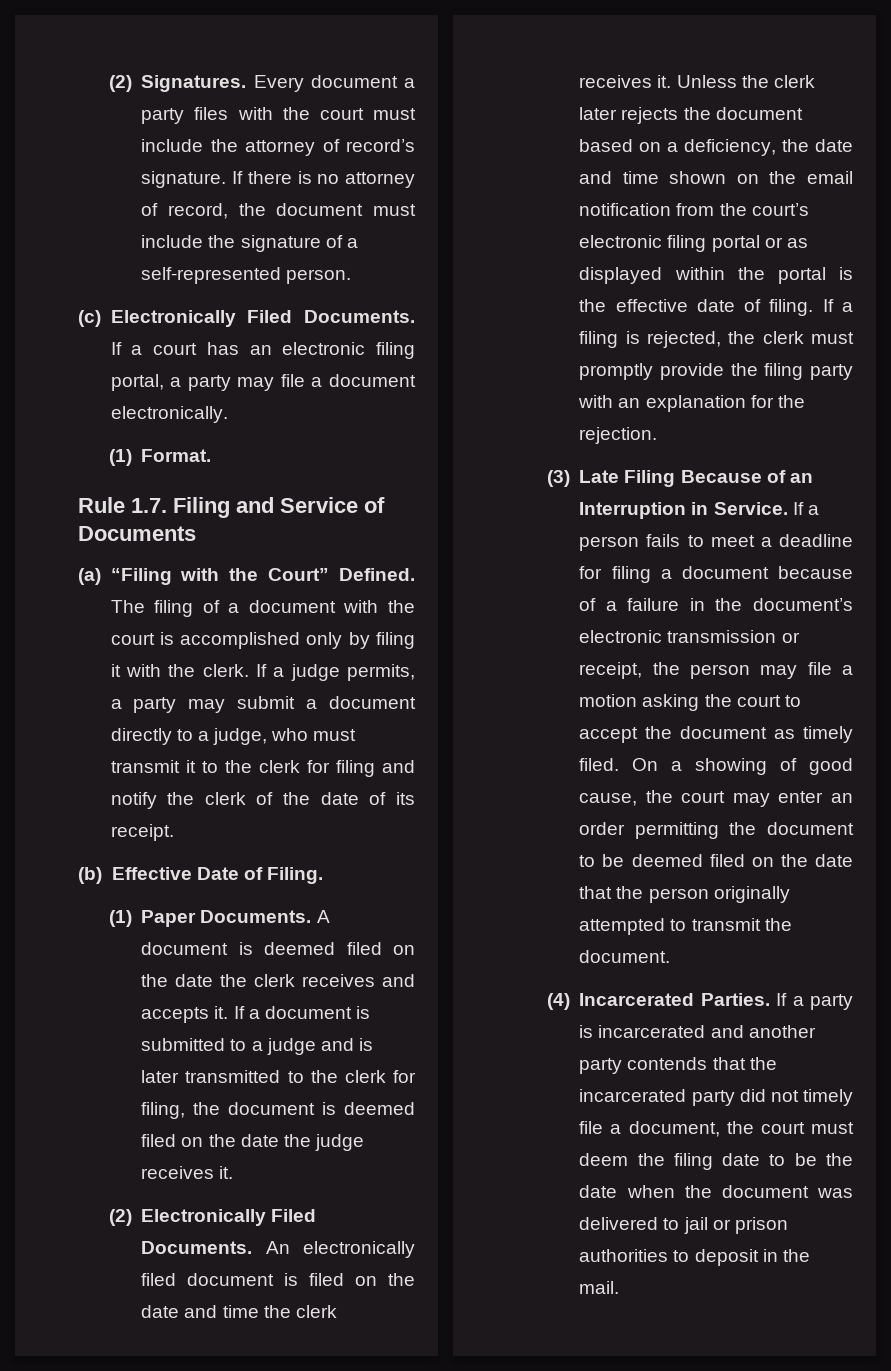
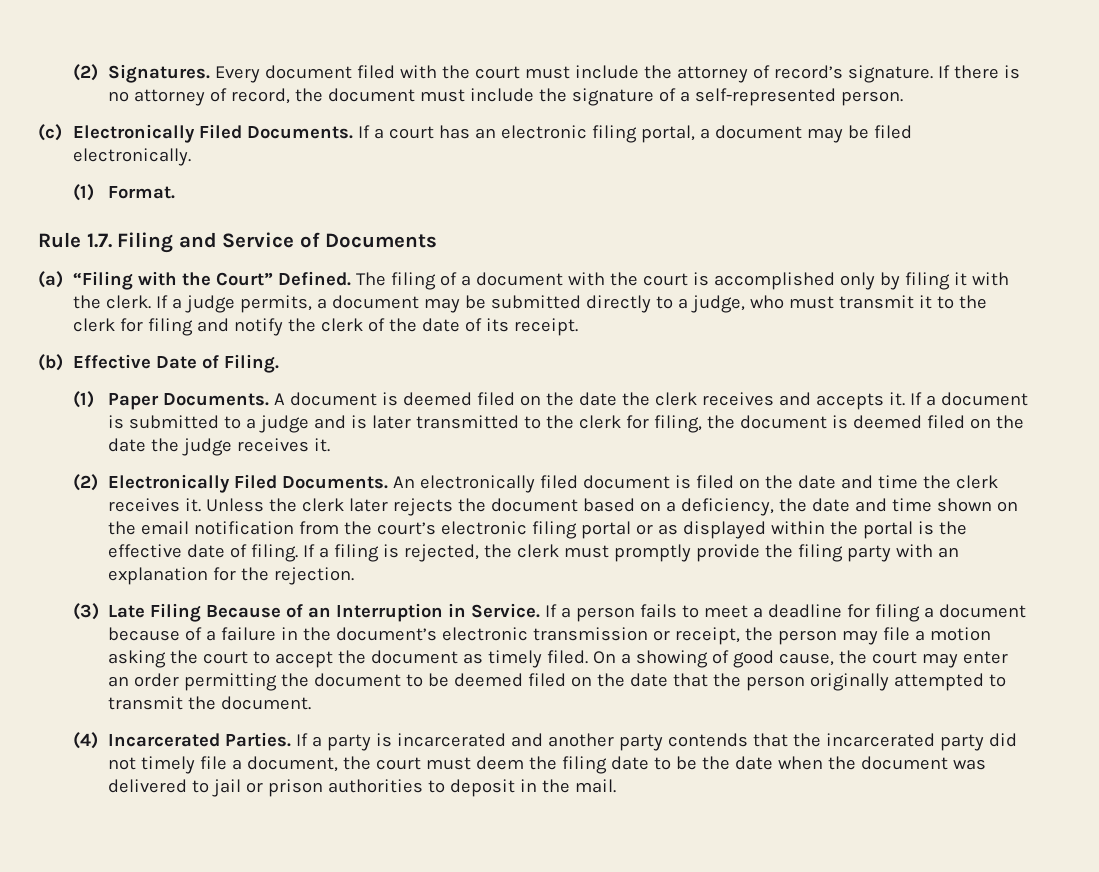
- Every document a party files with the court must include the attorney of record’s signature.
+ Every document filed with the court must include the attorney of record’s signature.
- If a court has an electronic filing portal, a party may file a document electronically.
+ If a court has an electronic filing portal, a document may be filed electronically.
- If a judge permits, a party may submit a document directly to a judge, who must transmit it to the clerk for filing and notify the clerk of the date of its receipt.
+ If a judge permits, a document may be submitted directly to a judge, who must transmit it to the clerk for filing and notify the clerk of the date of its receipt.

